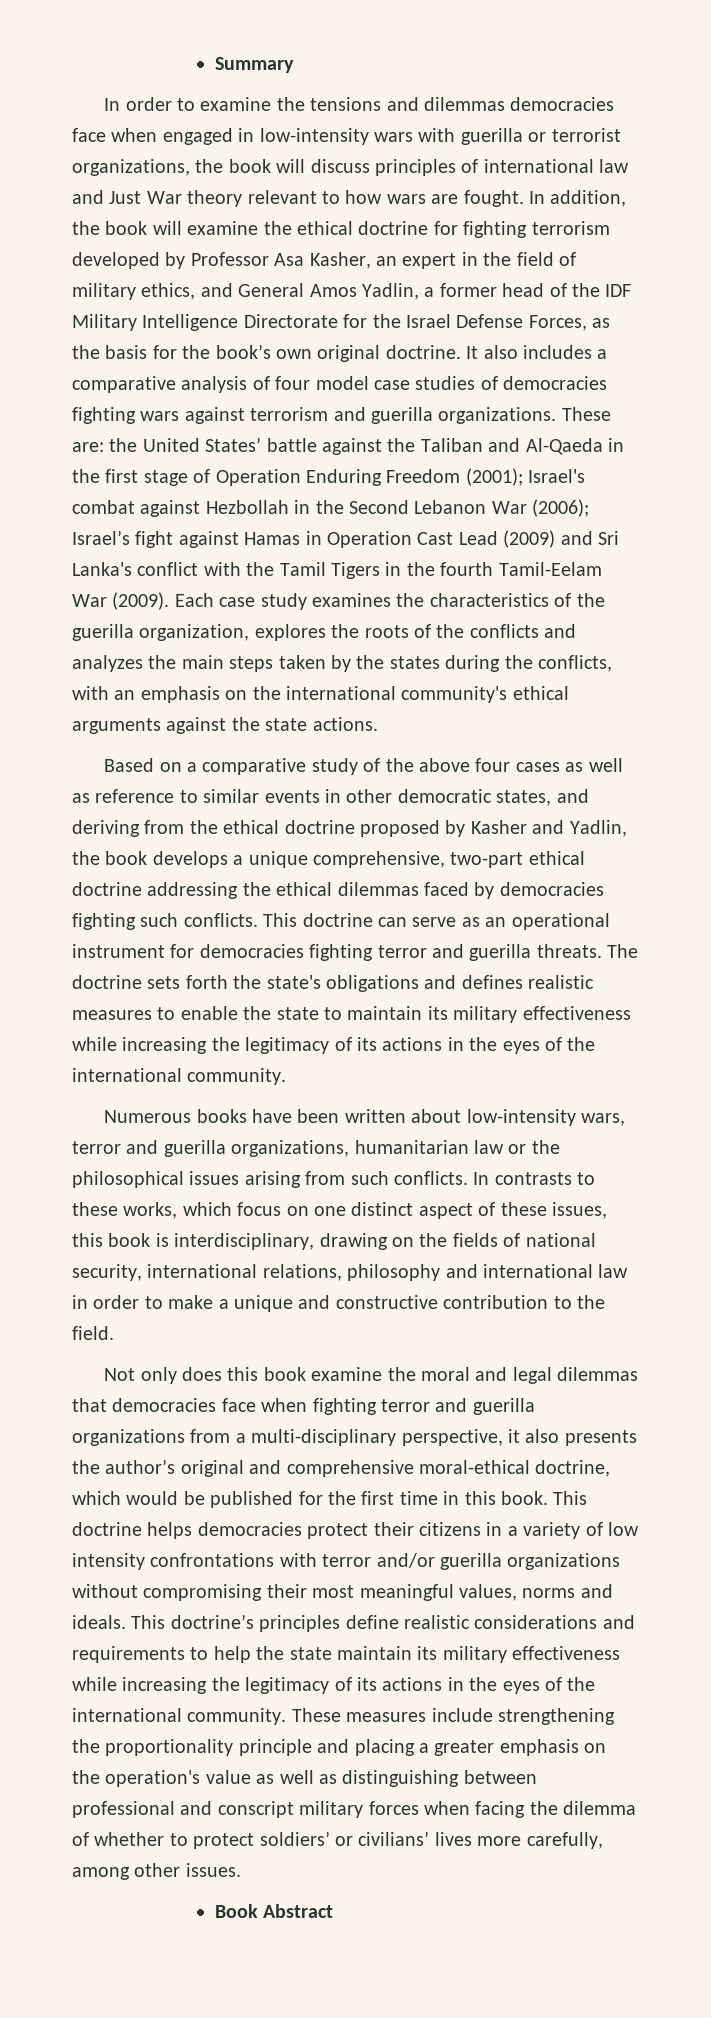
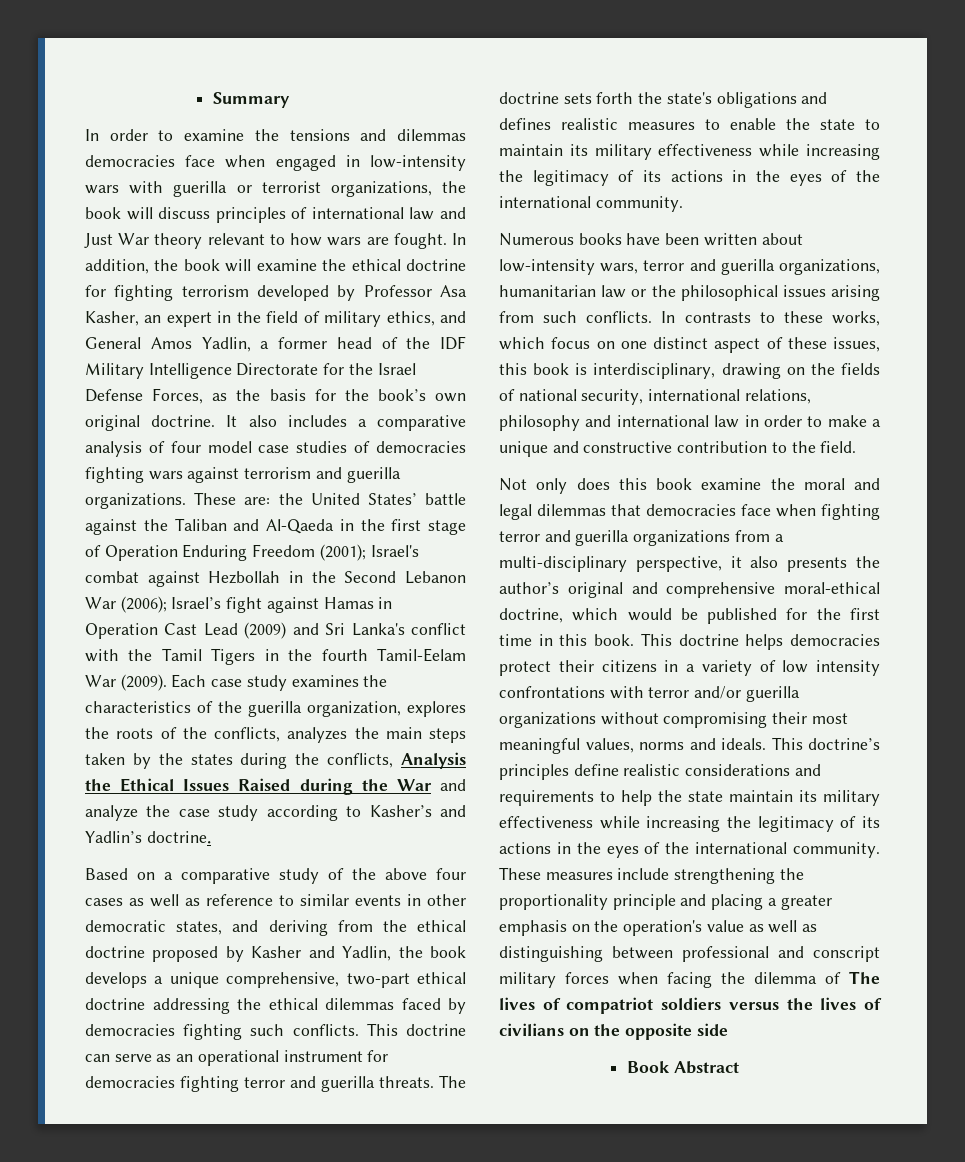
- Each case study examines the characteristics of the guerilla organization, explores the roots of the conflicts and analyzes the main steps taken by the states during the conflicts, with an emphasis on the international community's ethical arguments against the state actions.
+ Each case study examines the characteristics of the guerilla organization, explores the roots of the conflicts, analyzes the main steps taken by the states during the conflicts, Analysis the Ethical Issues Raised during the War and analyze the case study according to Kasher’s and Yadlin’s doctrine.
- These measures include strengthening the proportionality principle and placing a greater emphasis on the operation's value as well as distinguishing between professional and conscript military forces when facing the dilemma of whether to protect soldiers’ or civilians’ lives more carefully, among other issues.
+ These measures include strengthening the proportionality principle and placing a greater emphasis on the operation's value as well as distinguishing between professional and conscript military forces when facing the dilemma of The lives of compatriot soldiers versus the lives of civilians on the opposite side

